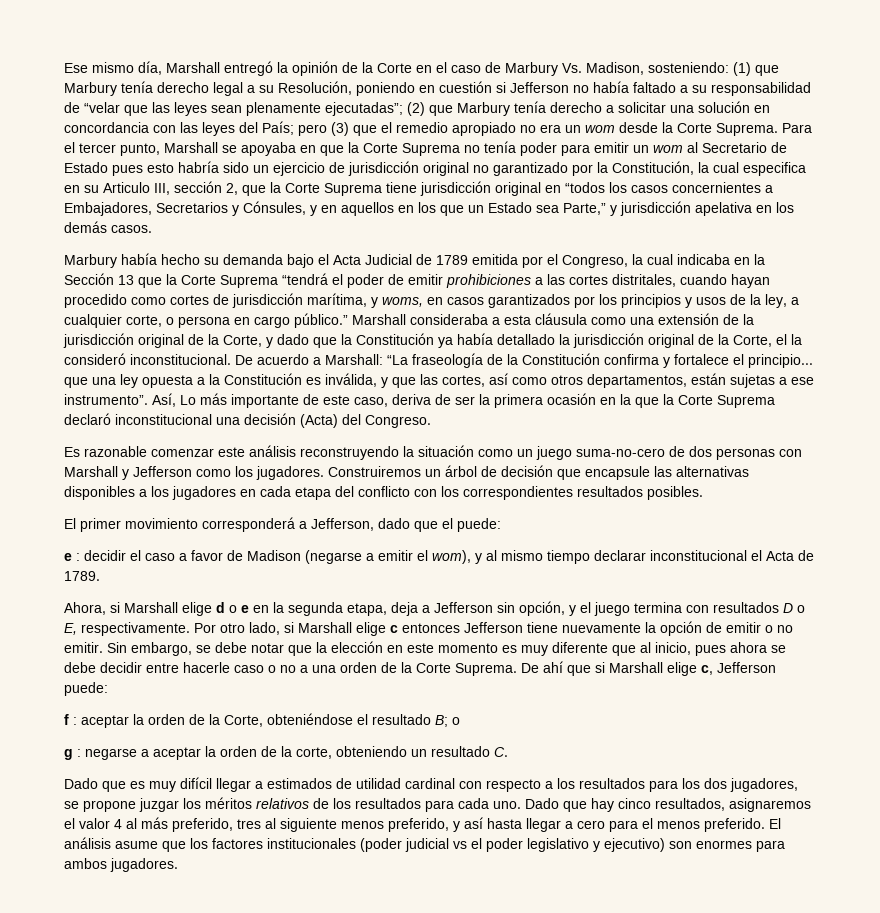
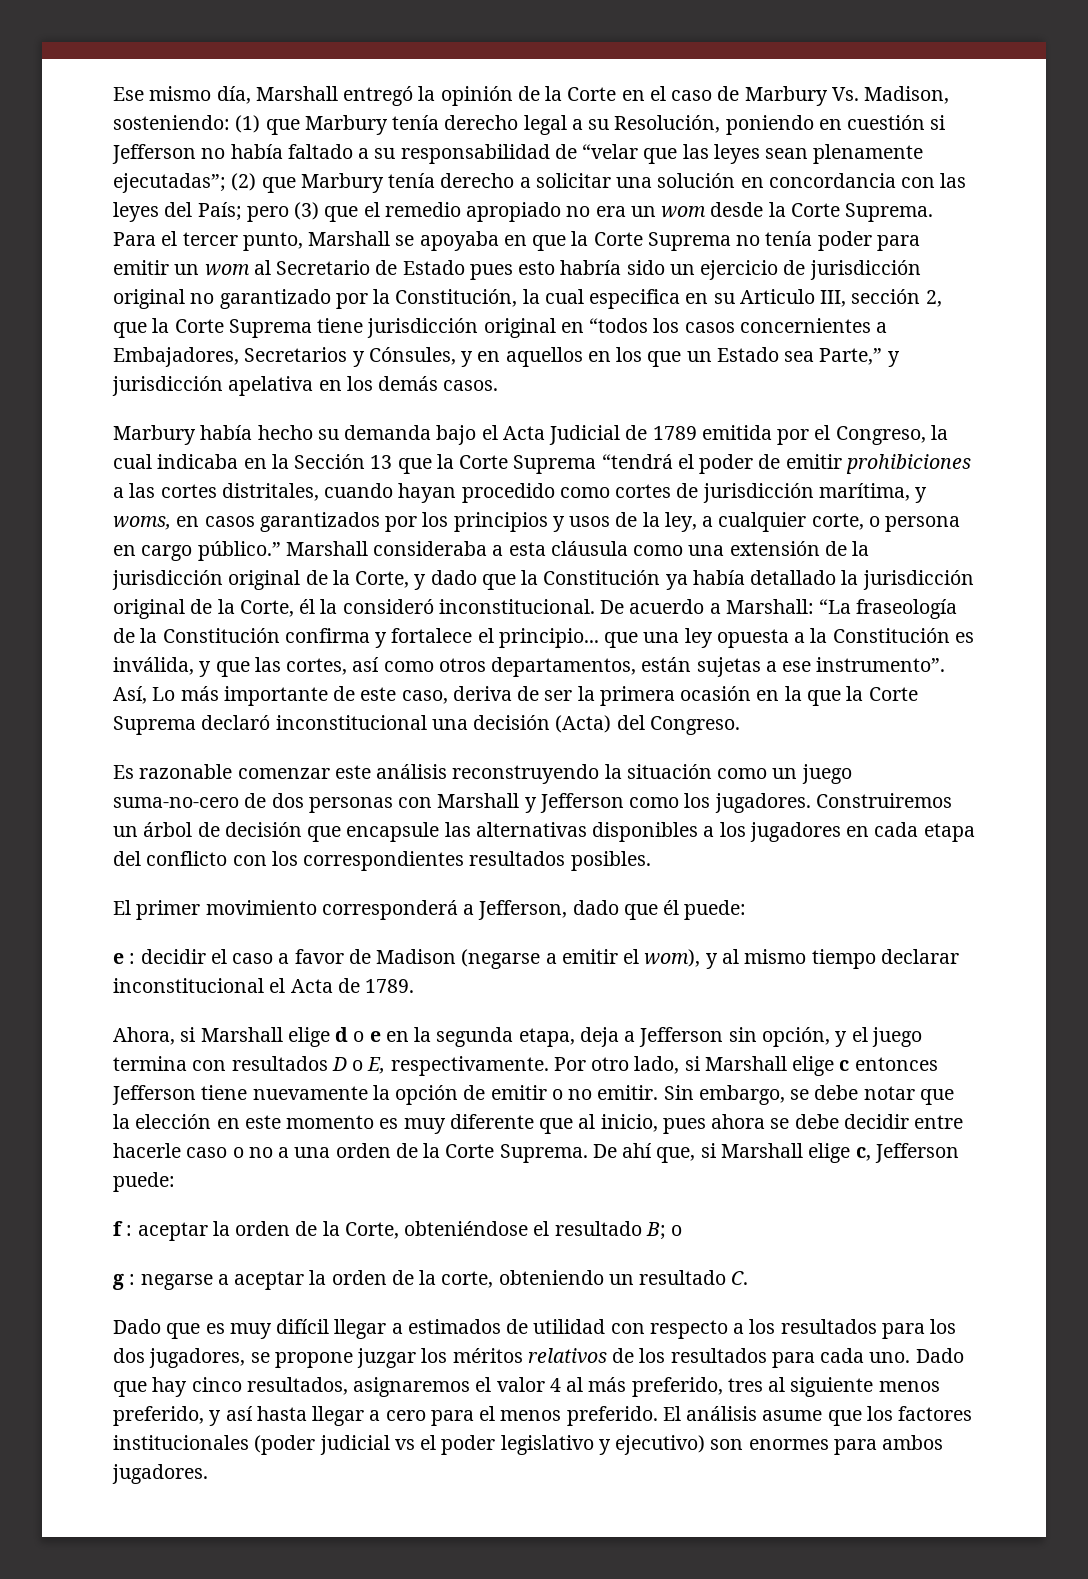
- Marshall consideraba a esta cláusula como una extensión de la jurisdicción original de la Corte, y dado que la Constitución ya había detallado la jurisdicción original de la Corte, el la consideró inconstitucional.
+ Marshall consideraba a esta cláusula como una extensión de la jurisdicción original de la Corte, y dado que la Constitución ya había detallado la jurisdicción original de la Corte, él la consideró inconstitucional.
- El primer movimiento corresponderá a Jefferson, dado que el puede:
+ El primer movimiento corresponderá a Jefferson, dado que él puede:
- De ahí que si Marshall elige c, Jefferson puede:
+ De ahí que, si Marshall elige c, Jefferson puede:
- Dado que es muy difícil llegar a estimados de utilidad cardinal con respecto a los resultados para los dos jugadores, se propone juzgar los méritos relativos de los resultados para cada uno.
+ Dado que es muy difícil llegar a estimados de utilidad con respecto a los resultados para los dos jugadores, se propone juzgar los méritos relativos de los resultados para cada uno.

